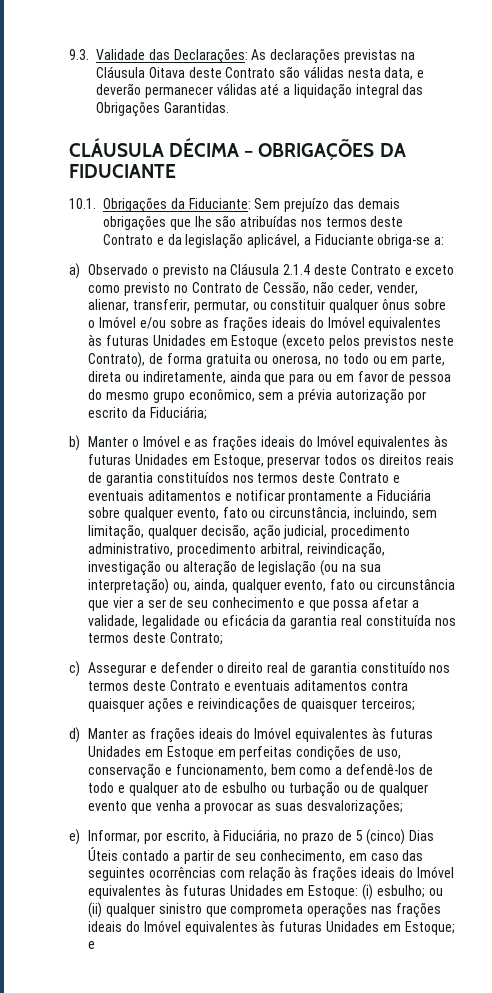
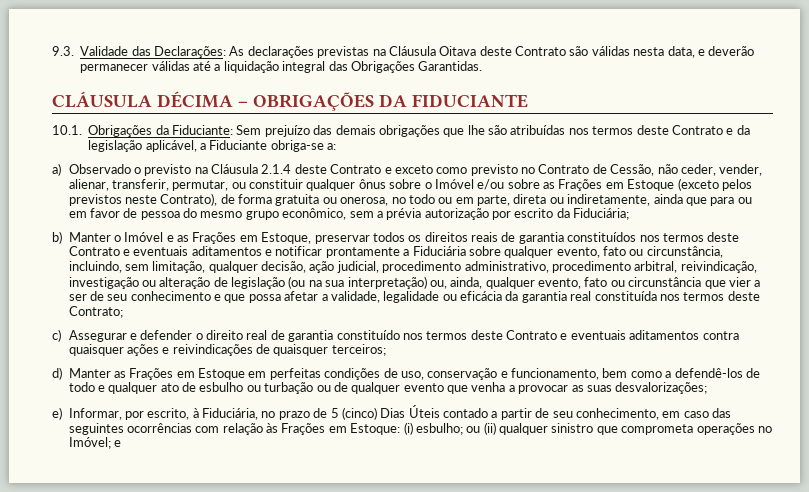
- a) Observado o previsto na Cláusula 2.1.4 deste Contrato e exceto como previsto no Contrato de Cessão, não ceder, vender, alienar, transferir, permutar, ou constituir qualquer ônus sobre o Imóvel e/ou sobre as frações ideais do Imóvel equivalentes às futuras Unidades em Estoque (exceto pelos previstos neste Contrato), de forma gratuita ou onerosa, no todo ou em parte, direta ou indiretamente, ainda que para ou em favor de pessoa do mesmo grupo econômico, sem a prévia autorização por escrito da Fiduciária;
+ a) Observado o previsto na Cláusula 2.1.4 deste Contrato e exceto como previsto no Contrato de Cessão, não ceder, vender, alienar, transferir, permutar, ou constituir qualquer ônus sobre o Imóvel e/ou sobre as Frações em Estoque (exceto pelos previstos neste Contrato), de forma gratuita ou onerosa, no todo ou em parte, direta ou indiretamente, ainda que para ou em favor de pessoa do mesmo grupo econômico, sem a prévia autorização por escrito da Fiduciária;
- b) Manter o Imóvel e as frações ideais do Imóvel equivalentes às futuras Unidades em Estoque, preservar todos os direitos reais de garantia constituídos nos termos deste Contrato e eventuais aditamentos e notificar prontamente a Fiduciária sobre qualquer evento, fato ou circunstância, incluindo, sem limitação, qualquer decisão, ação judicial, procedimento administrativo, procedimento arbitral, reivindicação, investigação ou alteração de legislação (ou na sua interpretação) ou, ainda, qualquer evento, fato ou circunstância que vier a ser de seu conhecimento e que possa afetar a validade, legalidade ou eficácia da garantia real constituída nos termos deste Contrato;
+ b) Manter o Imóvel e as Frações em Estoque, preservar todos os direitos reais de garantia constituídos nos termos deste Contrato e eventuais aditamentos e notificar prontamente a Fiduciária sobre qualquer evento, fato ou circunstância, incluindo, sem limitação, qualquer decisão, ação judicial, procedimento administrativo, procedimento arbitral, reivindicação, investigação ou alteração de legislação (ou na sua interpretação) ou, ainda, qualquer evento, fato ou circunstância que vier a ser de seu conhecimento e que possa afetar a validade, legalidade ou eficácia da garantia real constituída nos termos deste Contrato;
- d) Manter as frações ideais do Imóvel equivalentes às futuras Unidades em Estoque em perfeitas condições de uso, conservação e funcionamento, bem como a defendê-los de todo e qualquer ato de esbulho ou turbação ou de qualquer evento que venha a provocar as suas desvalorizações;
+ d) Manter as Frações em Estoque em perfeitas condições de uso, conservação e funcionamento, bem como a defendê-los de todo e qualquer ato de esbulho ou turbação ou de qualquer evento que venha a provocar as suas desvalorizações;
- e) Informar, por escrito, à Fiduciária, no prazo de 5 (cinco) Dias Úteis contado a partir de seu conhecimento, em caso das seguintes ocorrências com relação às frações ideais do Imóvel equivalentes às futuras Unidades em Estoque: (i) esbulho; ou (ii) qualquer sinistro que comprometa operações nas frações ideais do Imóvel equivalentes às futuras Unidades em Estoque; e
+ e) Informar, por escrito, à Fiduciária, no prazo de 5 (cinco) Dias Úteis contado a partir de seu conhecimento, em caso das seguintes ocorrências com relação às Frações em Estoque: (i) esbulho; ou (ii) qualquer sinistro que comprometa operações no Imóvel; e

